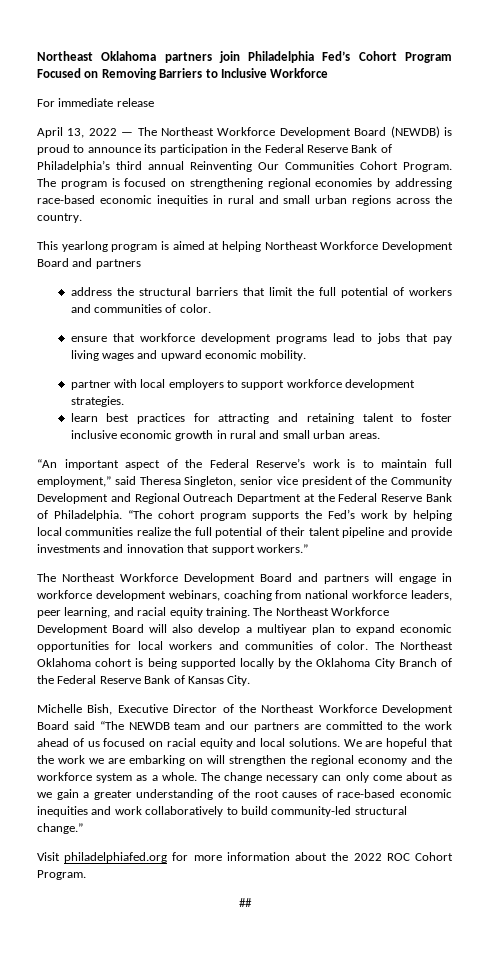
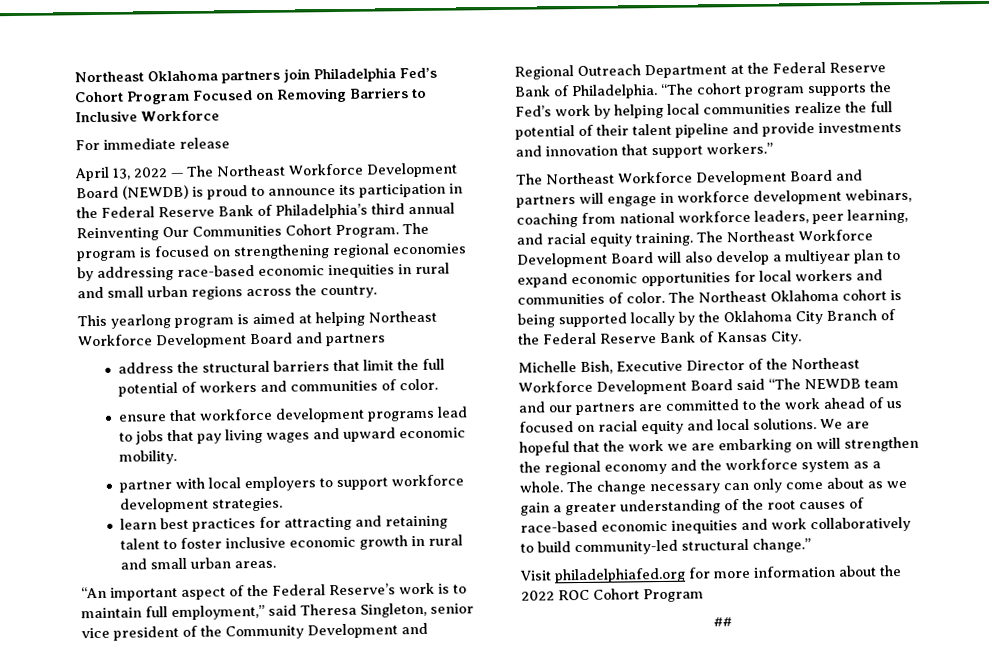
- Visit philadelphiafed.org for more information about the 2022 ROC Cohort Program.
+ Visit philadelphiafed.org for more information about the 2022 ROC Cohort Program

